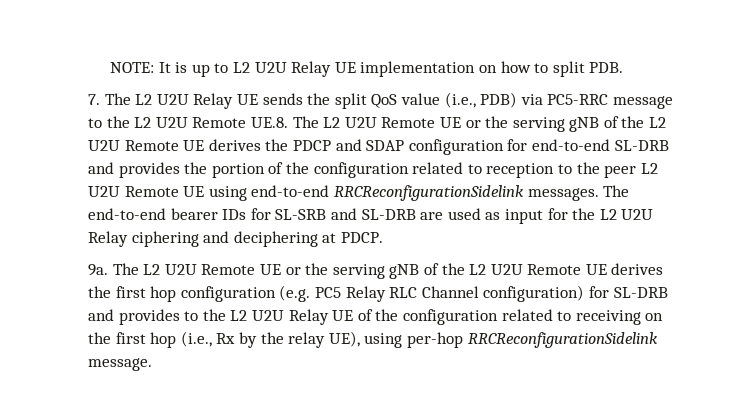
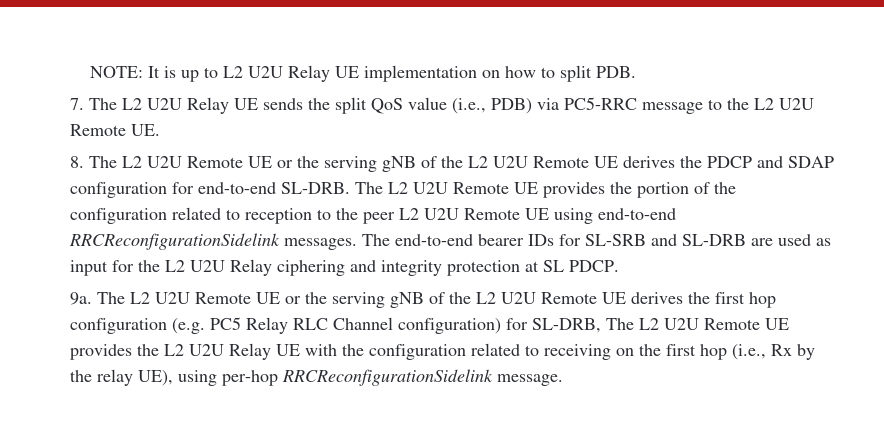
- 7. The L2 U2U Relay UE sends the split QoS value (i.e., PDB) via PC5-RRC message to the L2 U2U Remote UE.8. The L2 U2U Remote UE or the serving gNB of the L2 U2U Remote UE derives the PDCP and SDAP configuration for end-to-end SL-DRB and provides the portion of the configuration related to reception to the peer L2 U2U Remote UE using end-to-end RRCReconfigurationSidelink messages.
+ 7. The L2 U2U Relay UE sends the split QoS value (i.e., PDB) via PC5-RRC message to the L2 U2U Remote UE.
+ 8. The L2 U2U Remote UE or the serving gNB of the L2 U2U Remote UE derives the PDCP and SDAP configuration for end-to-end SL-DRB. The L2 U2U Remote UE provides the portion of the configuration related to reception to the peer L2 U2U Remote UE using end-to-end RRCReconfigurationSidelink messages.
- The end-to-end bearer IDs for SL-SRB and SL-DRB are used as input for the L2 U2U Relay ciphering and deciphering at PDCP.
+ The end-to-end bearer IDs for SL-SRB and SL-DRB are used as input for the L2 U2U Relay ciphering and integrity protection at SL PDCP.
- The L2 U2U Remote UE or the serving gNB of the L2 U2U Remote UE derives the first hop configuration (e.g. PC5 Relay RLC Channel configuration) for SL-DRB and provides to the L2 U2U Relay UE of the configuration related to receiving on the first hop (i.e., Rx by the relay UE), using per-hop RRCReconfigurationSidelink message.
+ The L2 U2U Remote UE or the serving gNB of the L2 U2U Remote UE derives the first hop configuration (e.g. PC5 Relay RLC Channel configuration) for SL-DRB, The L2 U2U Remote UE provides the L2 U2U Relay UE with the configuration related to receiving on the first hop (i.e., Rx by the relay UE), using per-hop RRCReconfigurationSidelink message.

